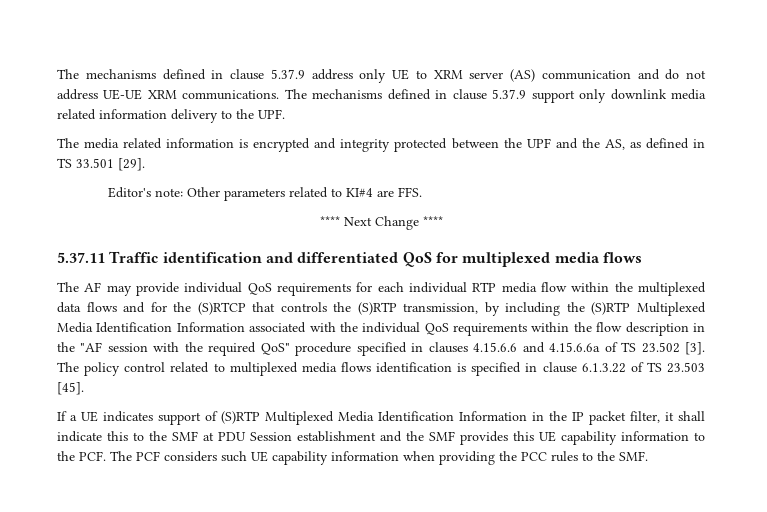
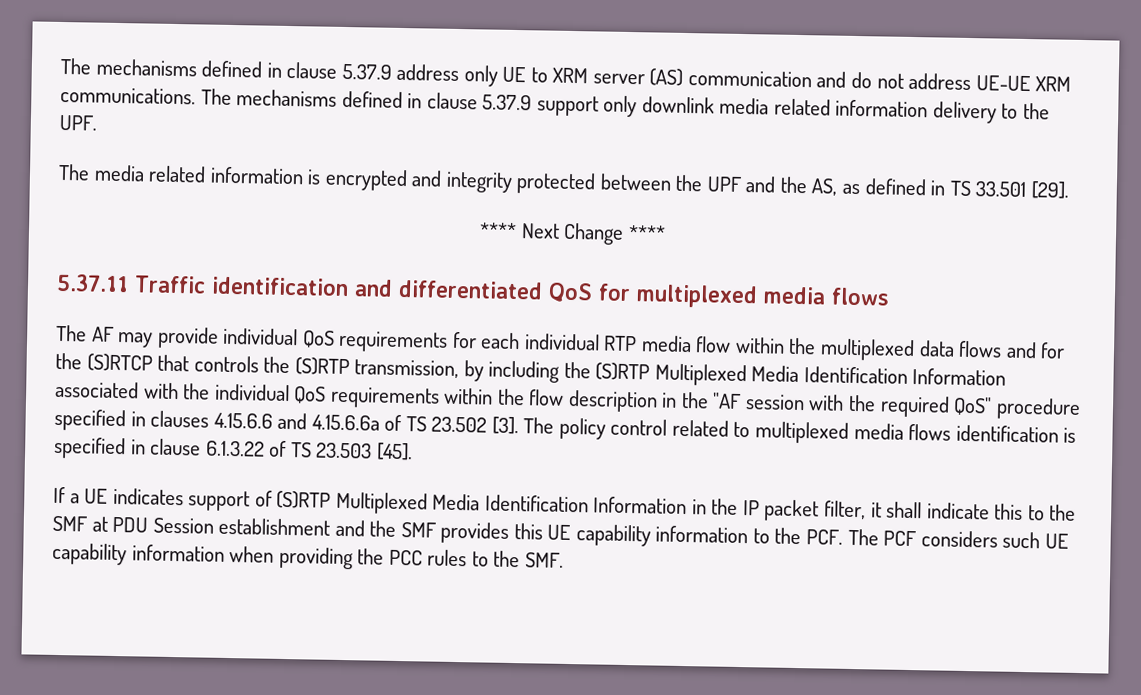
- Editor's note: Other parameters related to KI#4 are FFS.

